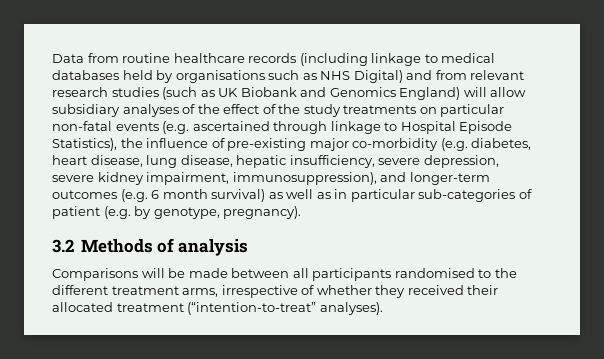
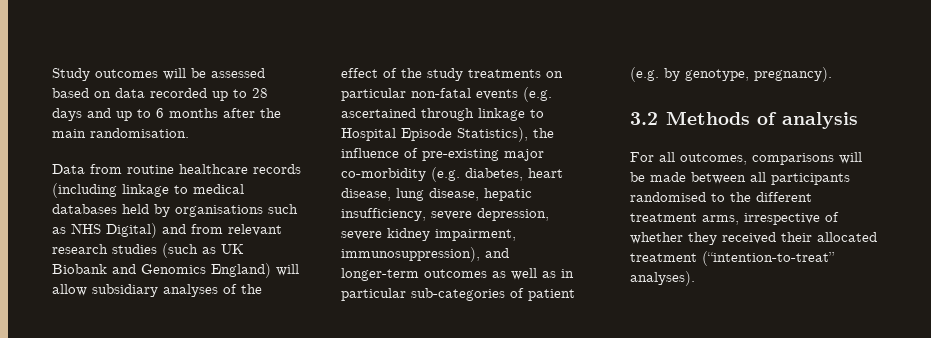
+ Study outcomes will be assessed based on data recorded up to 28 days and up to 6 months after the main randomisation.
- Data from routine healthcare records (including linkage to medical databases held by organisations such as NHS Digital) and from relevant research studies (such as UK Biobank and Genomics England) will allow subsidiary analyses of the effect of the study treatments on particular non-fatal events (e.g. ascertained through linkage to Hospital Episode Statistics), the influence of pre-existing major co-morbidity (e.g. diabetes, heart disease, lung disease, hepatic insufficiency, severe depression, severe kidney impairment, immunosuppression), and longer-term outcomes (e.g. 6 month survival) as well as in particular sub-categories of patient (e.g. by genotype, pregnancy).
+ Data from routine healthcare records (including linkage to medical databases held by organisations such as NHS Digital) and from relevant research studies (such as UK Biobank and Genomics England) will allow subsidiary analyses of the effect of the study treatments on particular non-fatal events (e.g. ascertained through linkage to Hospital Episode Statistics), the influence of pre-existing major co-morbidity (e.g. diabetes, heart disease, lung disease, hepatic insufficiency, severe depression, severe kidney impairment, immunosuppression), and longer-term outcomes as well as in particular sub-categories of patient (e.g. by genotype, pregnancy).
- Comparisons will be made between all participants randomised to the different treatment arms, irrespective of whether they received their allocated treatment (“intention-to-treat” analyses).
+ For all outcomes, comparisons will be made between all participants randomised to the different treatment arms, irrespective of whether they received their allocated treatment (“intention-to-treat” analyses).

